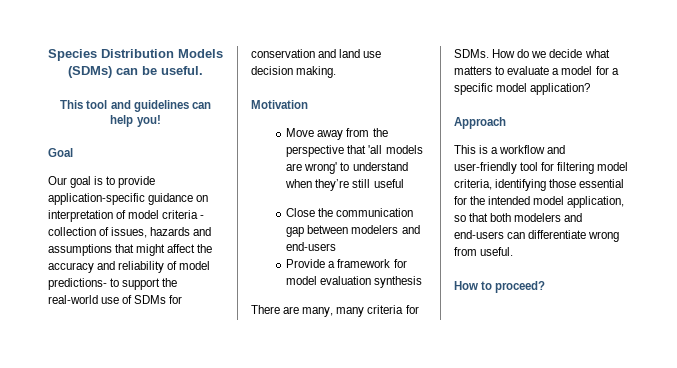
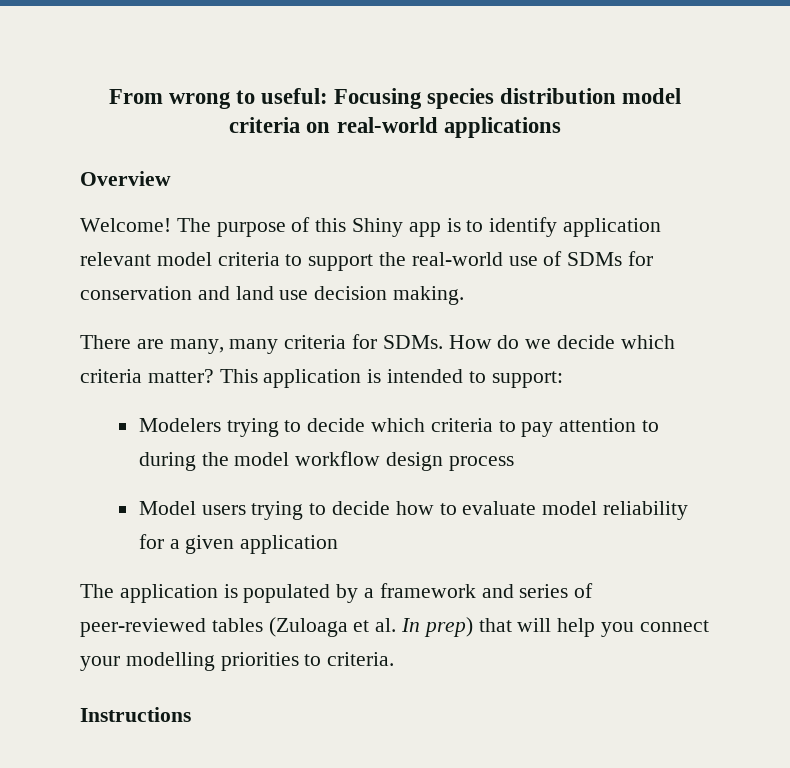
- Species Distribution Models (SDMs) can be useful.
- This tool and guidelines can help you!
- Goal
- Our goal is to provide application-specific guidance on interpretation of model criteria - collection of issues, hazards and assumptions that might affect the accuracy and reliability of model predictions- to support the real-world use of SDMs for conservation and land use decision making.
+ From wrong to useful: Focusing species distribution model criteria on real-world applications
+ Overview
+ Welcome! The purpose of this Shiny app is to identify application relevant model criteria to support the real-world use of SDMs for conservation and land use decision making.
- Motivation
- Move away from the perspective that 'all models are wrong' to understand when they’re still useful
- Close the communication gap between modelers and end-users
- Provide a framework for model evaluation synthesis
- How do we decide what matters to evaluate a model for a specific model application?
- Approach
- This is a workflow and user-friendly tool for filtering model criteria, identifying those essential for the intended model application, so that both modelers and end-users can differentiate wrong from useful.
- How to proceed?
+ How do we decide which criteria matter? This application is intended to support:
+ Modelers trying to decide which criteria to pay attention to during the model workflow design process
+ Model users trying to decide how to evaluate model reliability for a given application
+ The application is populated by a framework and series of peer-reviewed tables (Zuloaga et al. In prep) that will help you connect your modelling priorities to criteria.
+ Instructions

